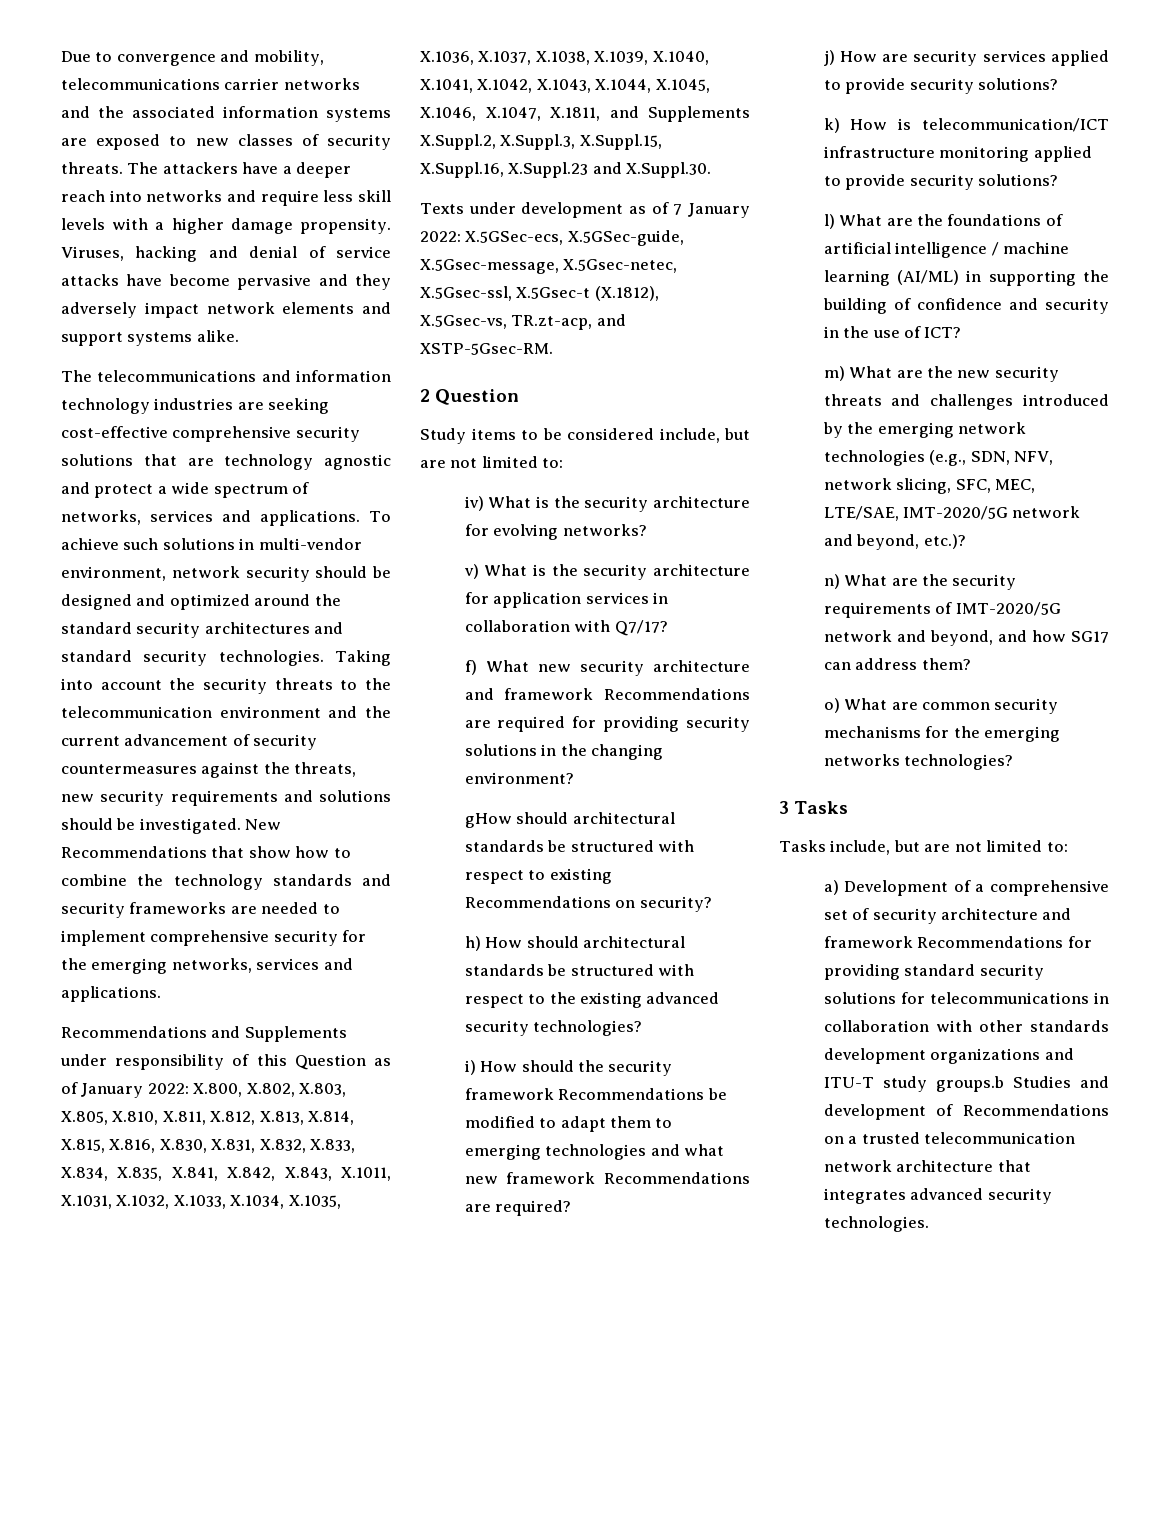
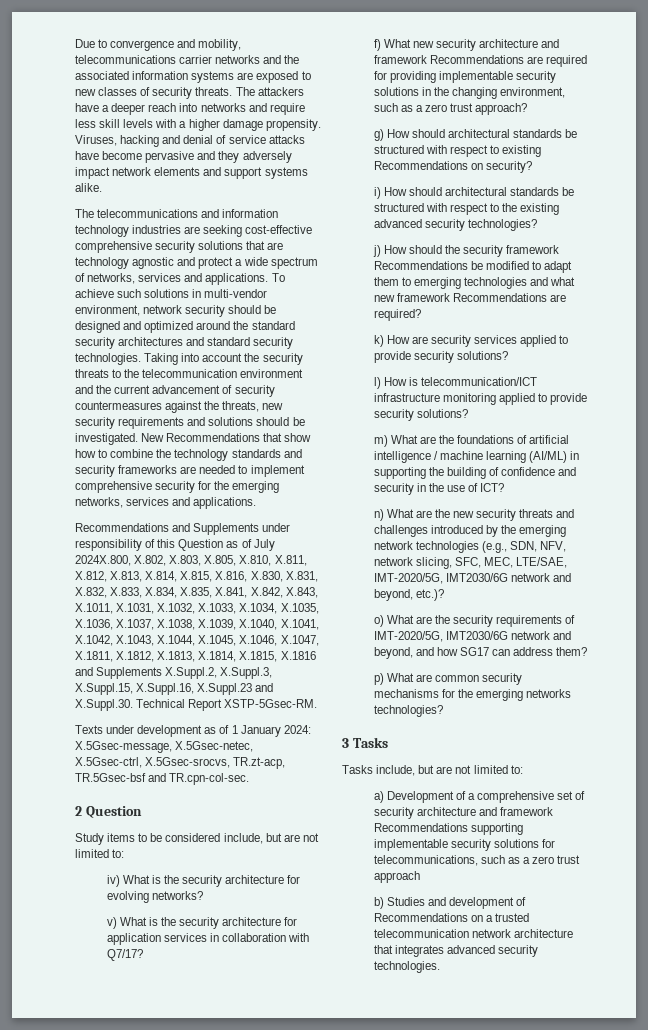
- Recommendations and Supplements under responsibility of this Question as of January 2022: X.800, X.802, X.803, X.805, X.810, X.811, X.812, X.813, X.814, X.815, X.816, X.830, X.831, X.832, X.833, X.834, X.835, X.841, X.842, X.843, X.1011, X.1031, X.1032, X.1033, X.1034, X.1035, X.1036, X.1037, X.1038, X.1039, X.1040, X.1041, X.1042, X.1043, X.1044, X.1045, X.1046, X.1047, X.1811, and Supplements X.Suppl.2, X.Suppl.3, X.Suppl.15, X.Suppl.16, X.Suppl.23 and X.Suppl.30.
+ Recommendations and Supplements under responsibility of this Question as of July 2024X.800, X.802, X.803, X.805, X.810, X.811, X.812, X.813, X.814, X.815, X.816, X.830, X.831, X.832, X.833, X.834, X.835, X.841, X.842, X.843, X.1011, X.1031, X.1032, X.1033, X.1034, X.1035, X.1036, X.1037, X.1038, X.1039, X.1040, X.1041, X.1042, X.1043, X.1044, X.1045, X.1046, X.1047, X.1811, X.1812, X.1813, X.1814, X.1815, X.1816 and Supplements X.Suppl.2, X.Suppl.3, X.Suppl.15, X.Suppl.16, X.Suppl.23 and X.Suppl.30. Technical Report XSTP-5Gsec-RM.
- Texts under development as of 7 January 2022: X.5GSec-ecs, X.5GSec-guide, X.5Gsec-message, X.5Gsec-netec, X.5Gsec-ssl, X.5Gsec-t (X.1812), X.5Gsec-vs, TR.zt-acp, and XSTP-5Gsec-RM.
+ Texts under development as of 1 January 2024: X.5Gsec-message, X.5Gsec-netec, X.5Gsec-ctrl, X.5Gsec-srocvs, TR.zt-acp, TR.5Gsec-bsf and TR.cpn-col-sec.
- f) What new security architecture and framework Recommendations are required for providing security solutions in the changing environment?
- gHow should architectural standards be structured with respect to existing Recommendations on security?
+ f) What new security architecture and framework Recommendations are required for providing implementable security solutions in the changing environment, such as a zero trust approach?
+ g) How should architectural standards be structured with respect to existing Recommendations on security?
- h) How should architectural standards be structured with respect to the existing advanced security technologies?
+ i) How should architectural standards be structured with respect to the existing advanced security technologies?
- i) How should the security framework Recommendations be modified to adapt them to emerging technologies and what new framework Recommendations are required?
+ j) How should the security framework Recommendations be modified to adapt them to emerging technologies and what new framework Recommendations are required?
- j) How are security services applied to provide security solutions?
+ k) How are security services applied to provide security solutions?
- k) How is telecommunication/ICT infrastructure monitoring applied to provide security solutions?
+ l) How is telecommunication/ICT infrastructure monitoring applied to provide security solutions?
- l) What are the foundations of artificial intelligence / machine learning (AI/ML) in supporting the building of confidence and security in the use of ICT?
+ m) What are the foundations of artificial intelligence / machine learning (AI/ML) in supporting the building of confidence and security in the use of ICT?
- m) What are the new security threats and challenges introduced by the emerging network technologies (e.g., SDN, NFV, network slicing, SFC, MEC, LTE/SAE, IMT-2020/5G network and beyond, etc.)?
+ n) What are the new security threats and challenges introduced by the emerging network technologies (e.g., SDN, NFV, network slicing, SFC, MEC, LTE/SAE, IMT-2020/5G, IMT2030/6G network and beyond, etc.)?
- n) What are the security requirements of IMT-2020/5G network and beyond, and how SG17 can address them?
+ o) What are the security requirements of IMT-2020/5G, IMT2030/6G network and beyond, and how SG17 can address them?
- o) What are common security mechanisms for the emerging networks technologies?
+ p) What are common security mechanisms for the emerging networks technologies?
- a) Development of a comprehensive set of security architecture and framework Recommendations for providing standard security solutions for telecommunications in collaboration with other standards development organizations and ITU-T study groups.b Studies and development of Recommendations on a trusted telecommunication network architecture that integrates advanced security technologies.
+ a) Development of a comprehensive set of security architecture and framework Recommendations supporting implementable security solutions for telecommunications, such as a zero trust approach
+ b) Studies and development of Recommendations on a trusted telecommunication network architecture that integrates advanced security technologies.

